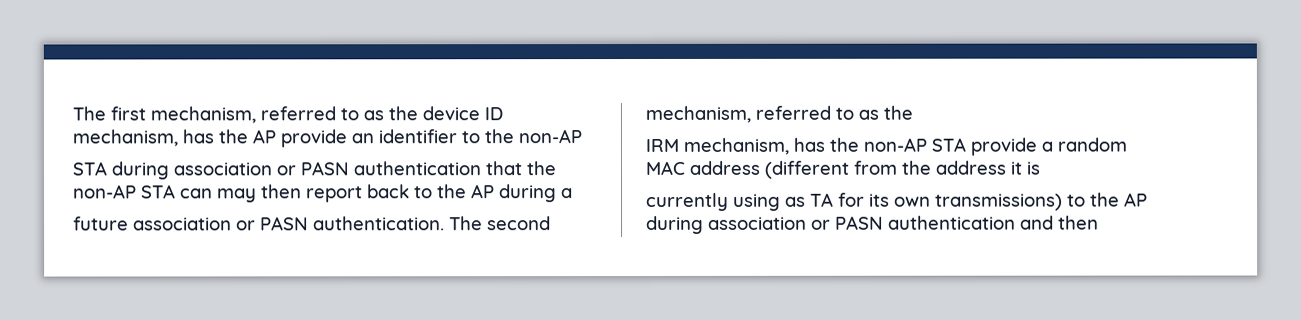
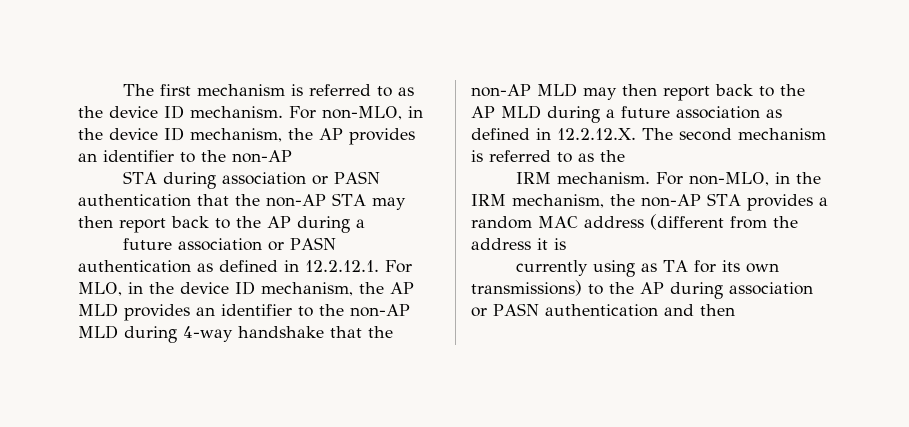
- The first mechanism, referred to as the device ID mechanism, has the AP provide an identifier to the non-AP
+ The first mechanism is referred to as the device ID mechanism. For non-MLO, in the device ID mechanism, the AP provides an identifier to the non-AP
- STA during association or PASN authentication that the non-AP STA can may then report back to the AP during a
+ STA during association or PASN authentication that the non-AP STA may then report back to the AP during a
- future association or PASN authentication. The second mechanism, referred to as the
+ future association or PASN authentication as defined in 12.2.12.1. For MLO, in the device ID mechanism, the AP MLD provides an identifier to the non-AP MLD during 4-way handshake that the non-AP MLD may then report back to the AP MLD during a future association as defined in 12.2.12.X. The second mechanism is referred to as the
- IRM mechanism, has the non-AP STA provide a random MAC address (different from the address it is
+ IRM mechanism. For non-MLO, in the IRM mechanism, the non-AP STA provides a random MAC address (different from the address it is

